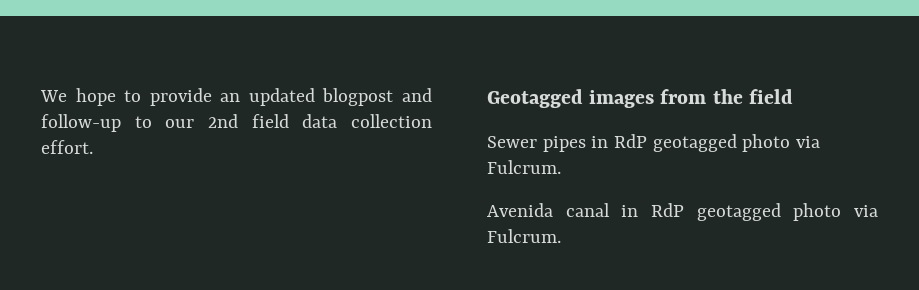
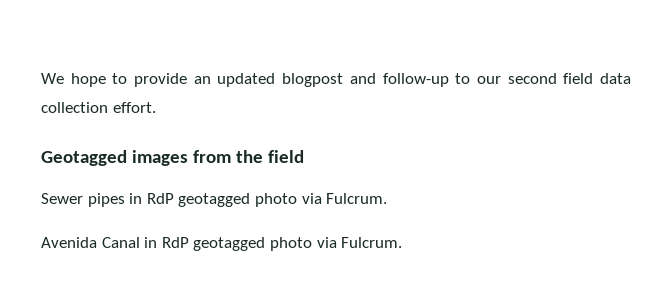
- We hope to provide an updated blogpost and follow-up to our 2nd field data collection effort.
+ We hope to provide an updated blogpost and follow-up to our second field data collection effort.
- Avenida canal in RdP geotagged photo via Fulcrum.
+ Avenida Canal in RdP geotagged photo via Fulcrum.

